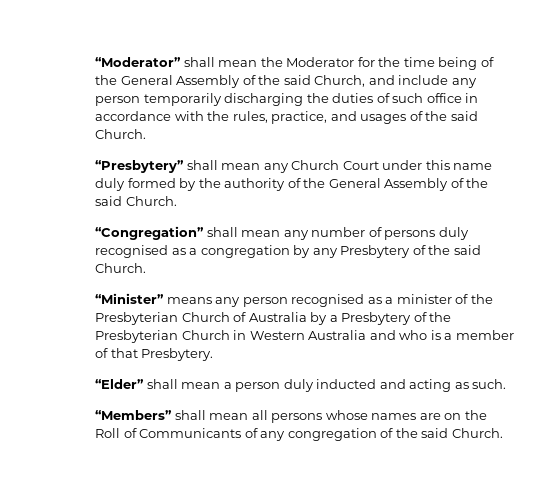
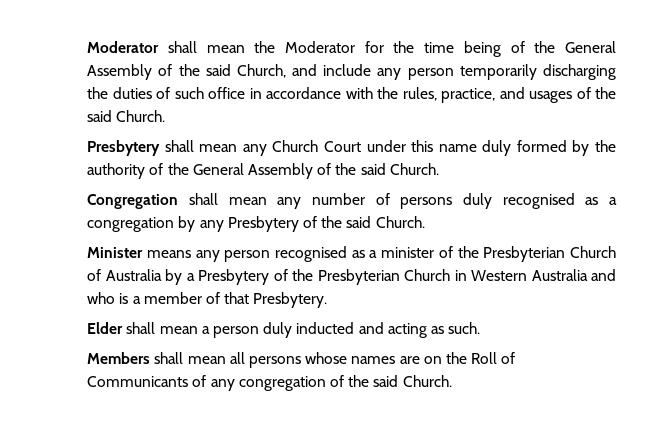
- “Moderator” shall mean the Moderator for the time being of the General Assembly of the said Church, and include any person temporarily discharging the duties of such office in accordance with the rules, practice, and usages of the said Church.
+ Moderator shall mean the Moderator for the time being of the General Assembly of the said Church, and include any person temporarily discharging the duties of such office in accordance with the rules, practice, and usages of the said Church.
- “Presbytery” shall mean any Church Court under this name duly formed by the authority of the General Assembly of the said Church.
+ Presbytery shall mean any Church Court under this name duly formed by the authority of the General Assembly of the said Church.
- “Congregation” shall mean any number of persons duly recognised as a congregation by any Presbytery of the said Church.
+ Congregation shall mean any number of persons duly recognised as a congregation by any Presbytery of the said Church.
- “Minister” means any person recognised as a minister of the Presbyterian Church of Australia by a Presbytery of the Presbyterian Church in Western Australia and who is a member of that Presbytery.
+ Minister means any person recognised as a minister of the Presbyterian Church of Australia by a Presbytery of the Presbyterian Church in Western Australia and who is a member of that Presbytery.
- “Elder” shall mean a person duly inducted and acting as such.
+ Elder shall mean a person duly inducted and acting as such.
- “Members” shall mean all persons whose names are on the Roll of Communicants of any congregation of the said Church.
+ Members shall mean all persons whose names are on the Roll of Communicants of any congregation of the said Church.

